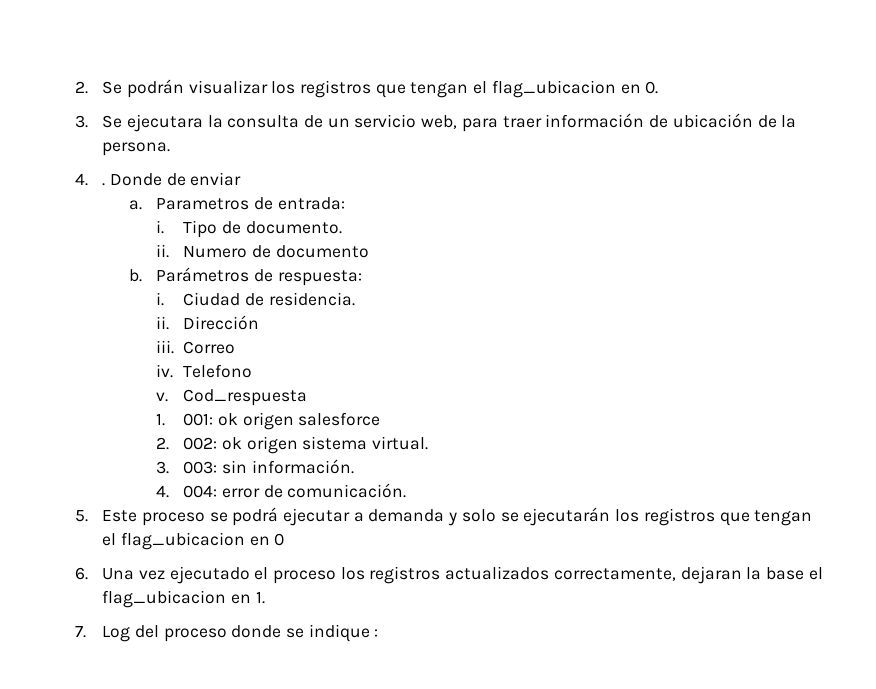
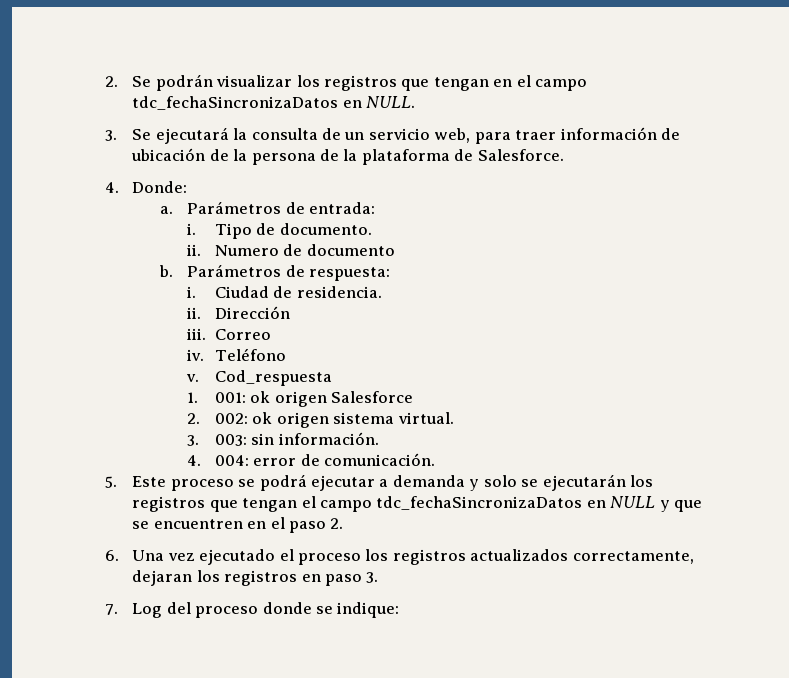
- 2. Se podrán visualizar los registros que tengan el flag_ubicacion en 0.
+ 2. Se podrán visualizar los registros que tengan en el campo tdc_fechaSincronizaDatos en NULL.
- 3. Se ejecutara la consulta de un servicio web, para traer información de ubicación de la persona.
- 4. . Donde de enviar
+ 3. Se ejecutará la consulta de un servicio web, para traer información de ubicación de la persona de la plataforma de Salesforce.
+ 4. Donde:
- Parametros de entrada:
+ Parámetros de entrada:
- Telefono
+ Teléfono
- 1. 001: ok origen salesforce
+ 1. 001: ok origen Salesforce
- 5. Este proceso se podrá ejecutar a demanda y solo se ejecutarán los registros que tengan el flag_ubicacion en 0
+ 5. Este proceso se podrá ejecutar a demanda y solo se ejecutarán los registros que tengan el campo tdc_fechaSincronizaDatos en NULL y que se encuentren en el paso 2.
- 6. Una vez ejecutado el proceso los registros actualizados correctamente, dejaran la base el flag_ubicacion en 1.
+ 6. Una vez ejecutado el proceso los registros actualizados correctamente, dejaran los registros en paso 3.
- 7. Log del proceso donde se indique :
+ 7. Log del proceso donde se indique:

